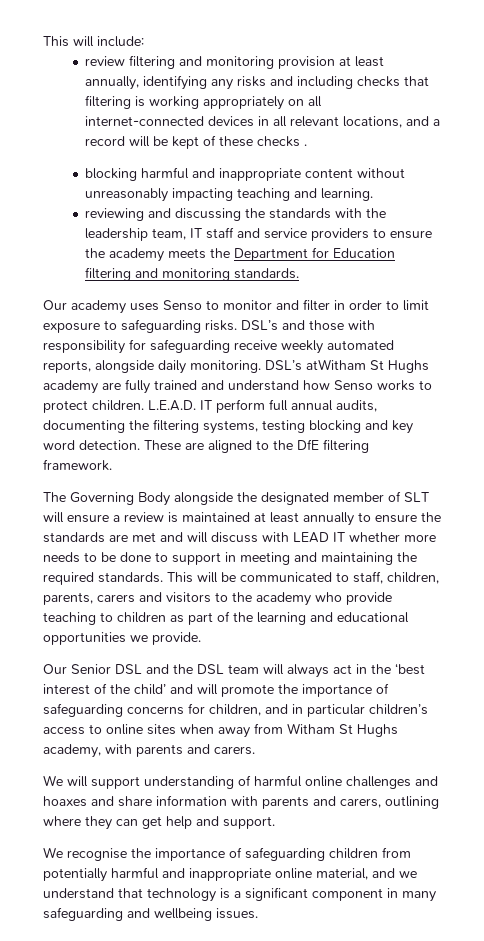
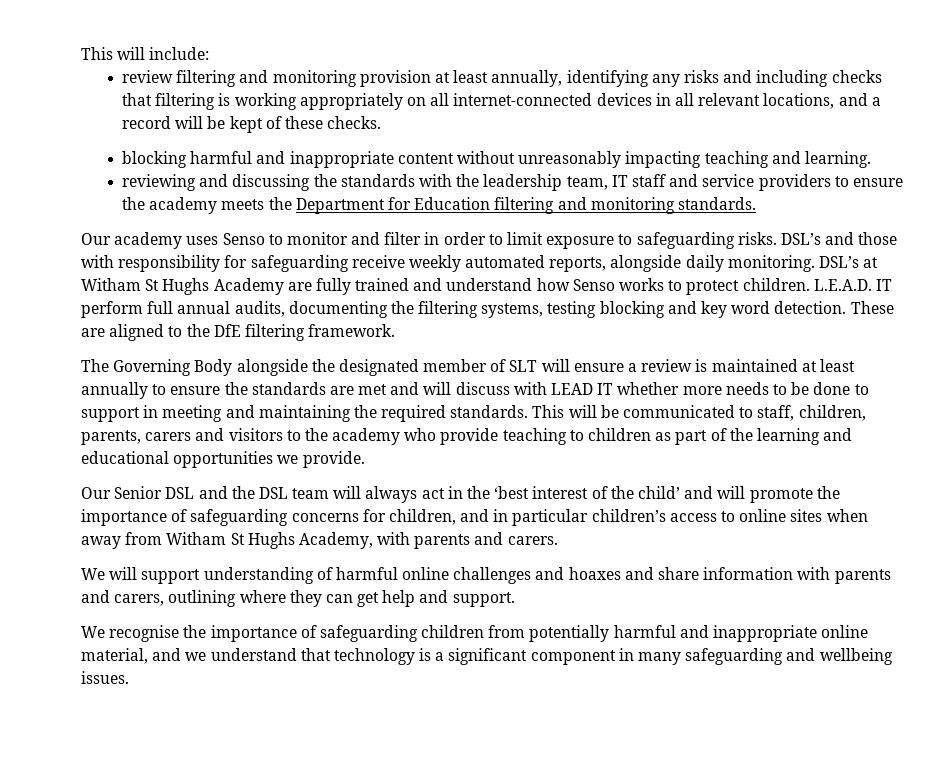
- review filtering and monitoring provision at least annually, identifying any risks and including checks that filtering is working appropriately on all internet-connected devices in all relevant locations, and a record will be kept of these checks .
+ review filtering and monitoring provision at least annually, identifying any risks and including checks that filtering is working appropriately on all internet-connected devices in all relevant locations, and a record will be kept of these checks.
- DSL’s atWitham St Hughs academy are fully trained and understand how Senso works to protect children.
+ DSL’s at Witham St Hughs Academy are fully trained and understand how Senso works to protect children.
- Our Senior DSL and the DSL team will always act in the ‘best interest of the child’ and will promote the importance of safeguarding concerns for children, and in particular children’s access to online sites when away from Witham St Hughs academy, with parents and carers.
+ Our Senior DSL and the DSL team will always act in the ‘best interest of the child’ and will promote the importance of safeguarding concerns for children, and in particular children’s access to online sites when away from Witham St Hughs Academy, with parents and carers.

